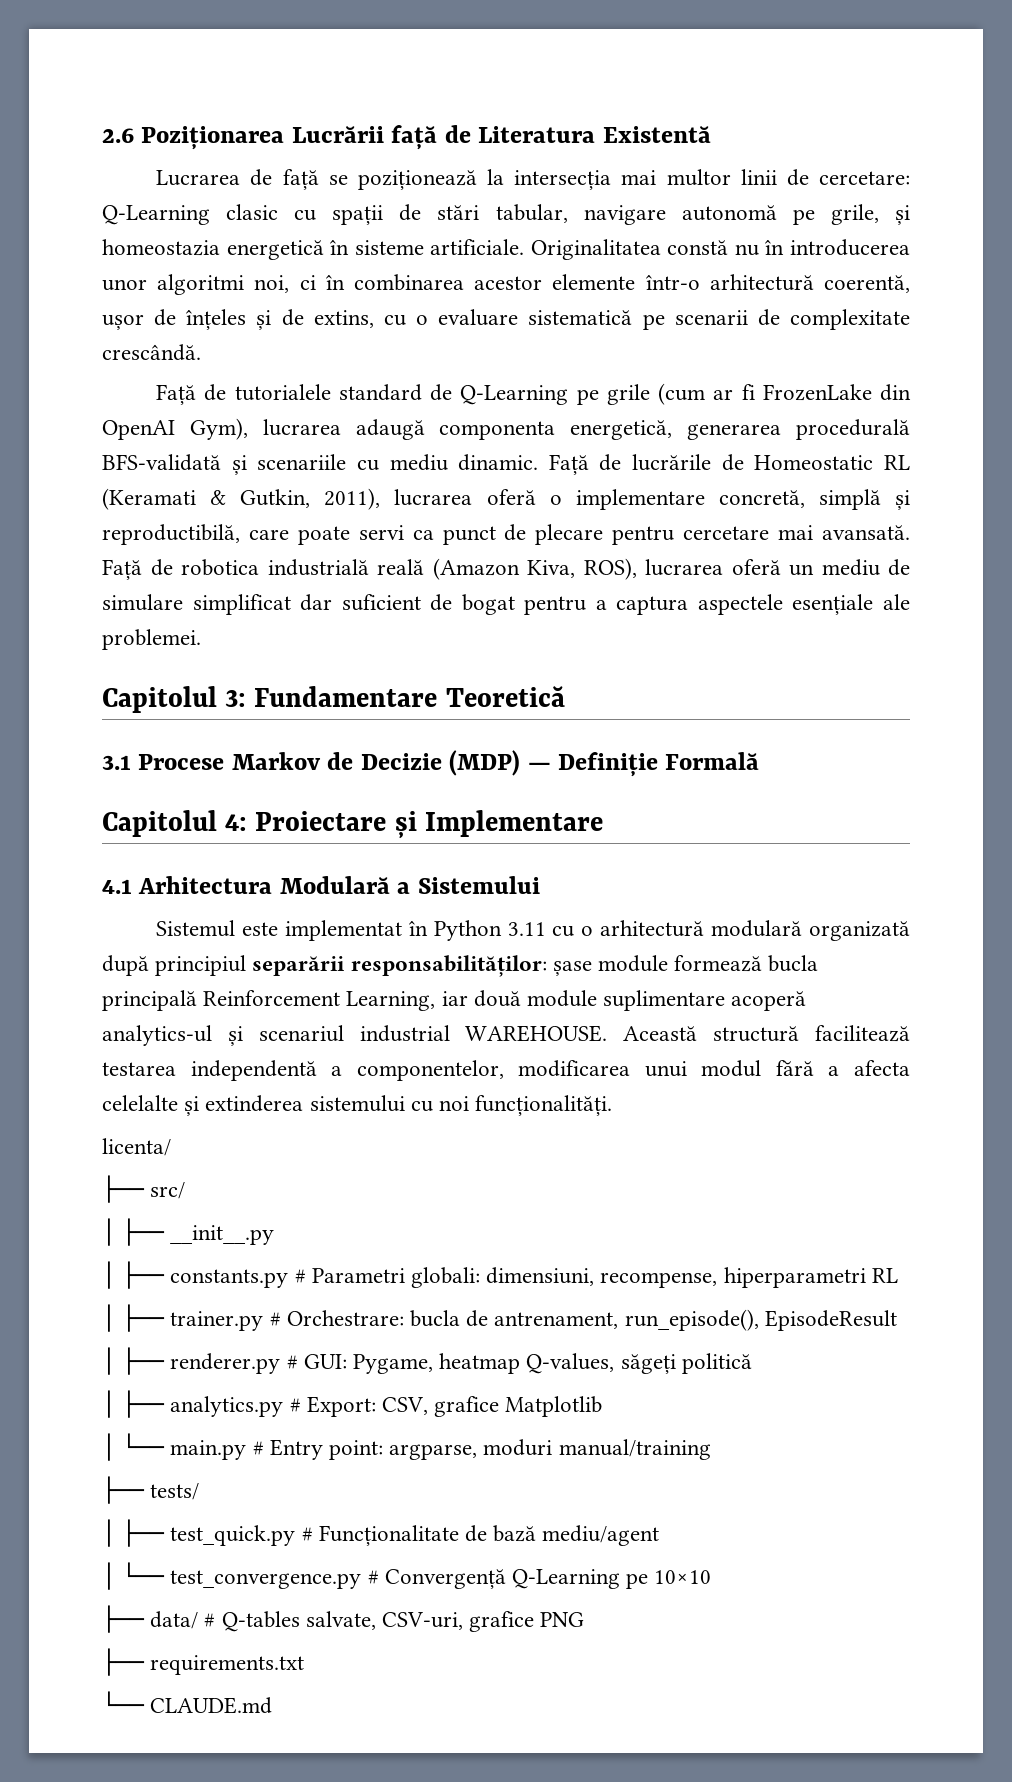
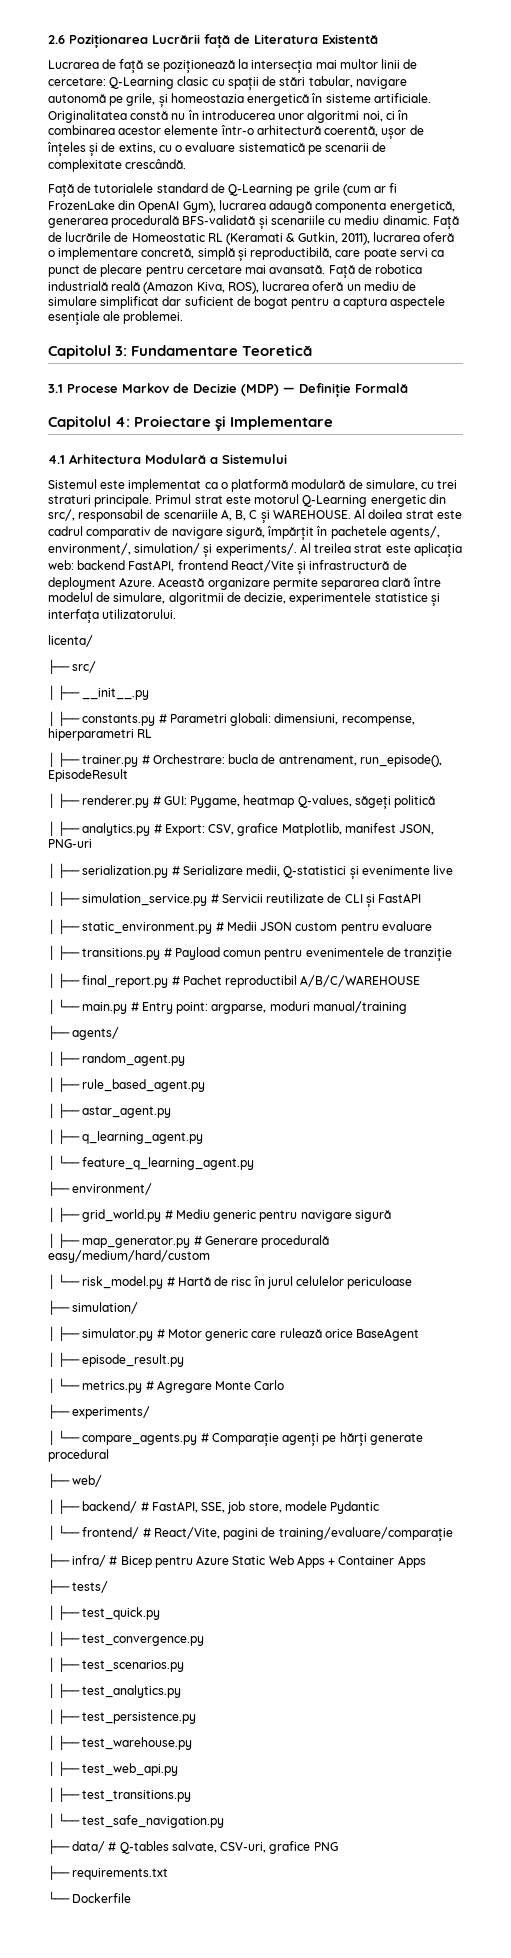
- Sistemul este implementat în Python 3.11 cu o arhitectură modulară organizată după principiul separării responsabilităților: șase module formează bucla principală Reinforcement Learning, iar două module suplimentare acoperă analytics-ul și scenariul industrial WAREHOUSE. Această structură facilitează testarea independentă a componentelor, modificarea unui modul fără a afecta celelalte și extinderea sistemului cu noi funcționalități.
+ Sistemul este implementat ca o platformă modulară de simulare, cu trei straturi principale. Primul strat este motorul Q-Learning energetic din src/, responsabil de scenariile A, B, C și WAREHOUSE. Al doilea strat este cadrul comparativ de navigare sigură, împărțit în pachetele agents/, environment/, simulation/ și experiments/. Al treilea strat este aplicația web: backend FastAPI, frontend React/Vite și infrastructură de deployment Azure. Această organizare permite separarea clară între modelul de simulare, algoritmii de decizie, experimentele statistice și interfața utilizatorului.
- │ ├── analytics.py # Export: CSV, grafice Matplotlib
+ │ ├── analytics.py # Export: CSV, grafice Matplotlib, manifest JSON, PNG-uri
+ │ ├── serialization.py # Serializare medii, Q-statistici și evenimente live
+ │ ├── simulation_service.py # Servicii reutilizate de CLI și FastAPI
+ │ ├── static_environment.py # Medii JSON custom pentru evaluare
+ │ ├── transitions.py # Payload comun pentru evenimentele de tranziție
+ │ ├── final_report.py # Pachet reproductibil A/B/C/WAREHOUSE
+ ├── agents/
+ │ ├── random_agent.py
+ │ ├── rule_based_agent.py
+ │ ├── astar_agent.py
+ │ ├── q_learning_agent.py
+ │ └── feature_q_learning_agent.py
+ ├── environment/
+ │ ├── grid_world.py # Mediu generic pentru navigare sigură
+ │ ├── map_generator.py # Generare procedurală easy/medium/hard/custom
+ │ └── risk_model.py # Hartă de risc în jurul celulelor periculoase
+ ├── simulation/
+ │ ├── simulator.py # Motor generic care rulează orice BaseAgent
+ │ ├── episode_result.py
+ │ └── metrics.py # Agregare Monte Carlo
+ ├── experiments/
+ │ └── compare_agents.py # Comparație agenți pe hărți generate procedural
+ ├── web/
+ │ ├── backend/ # FastAPI, SSE, job store, modele Pydantic
+ │ └── frontend/ # React/Vite, pagini de training/evaluare/comparație
+ ├── infra/ # Bicep pentru Azure Static Web Apps + Container Apps
- │ ├── test_quick.py # Funcționalitate de bază mediu/agent
- │ └── test_convergence.py # Convergență Q-Learning pe 10×10
+ │ ├── test_quick.py
+ │ ├── test_convergence.py
+ │ ├── test_scenarios.py
+ │ ├── test_analytics.py
+ │ ├── test_persistence.py
+ │ ├── test_warehouse.py
+ │ ├── test_web_api.py
+ │ ├── test_transitions.py
+ │ └── test_safe_navigation.py
- └── CLAUDE.md
+ └── Dockerfile

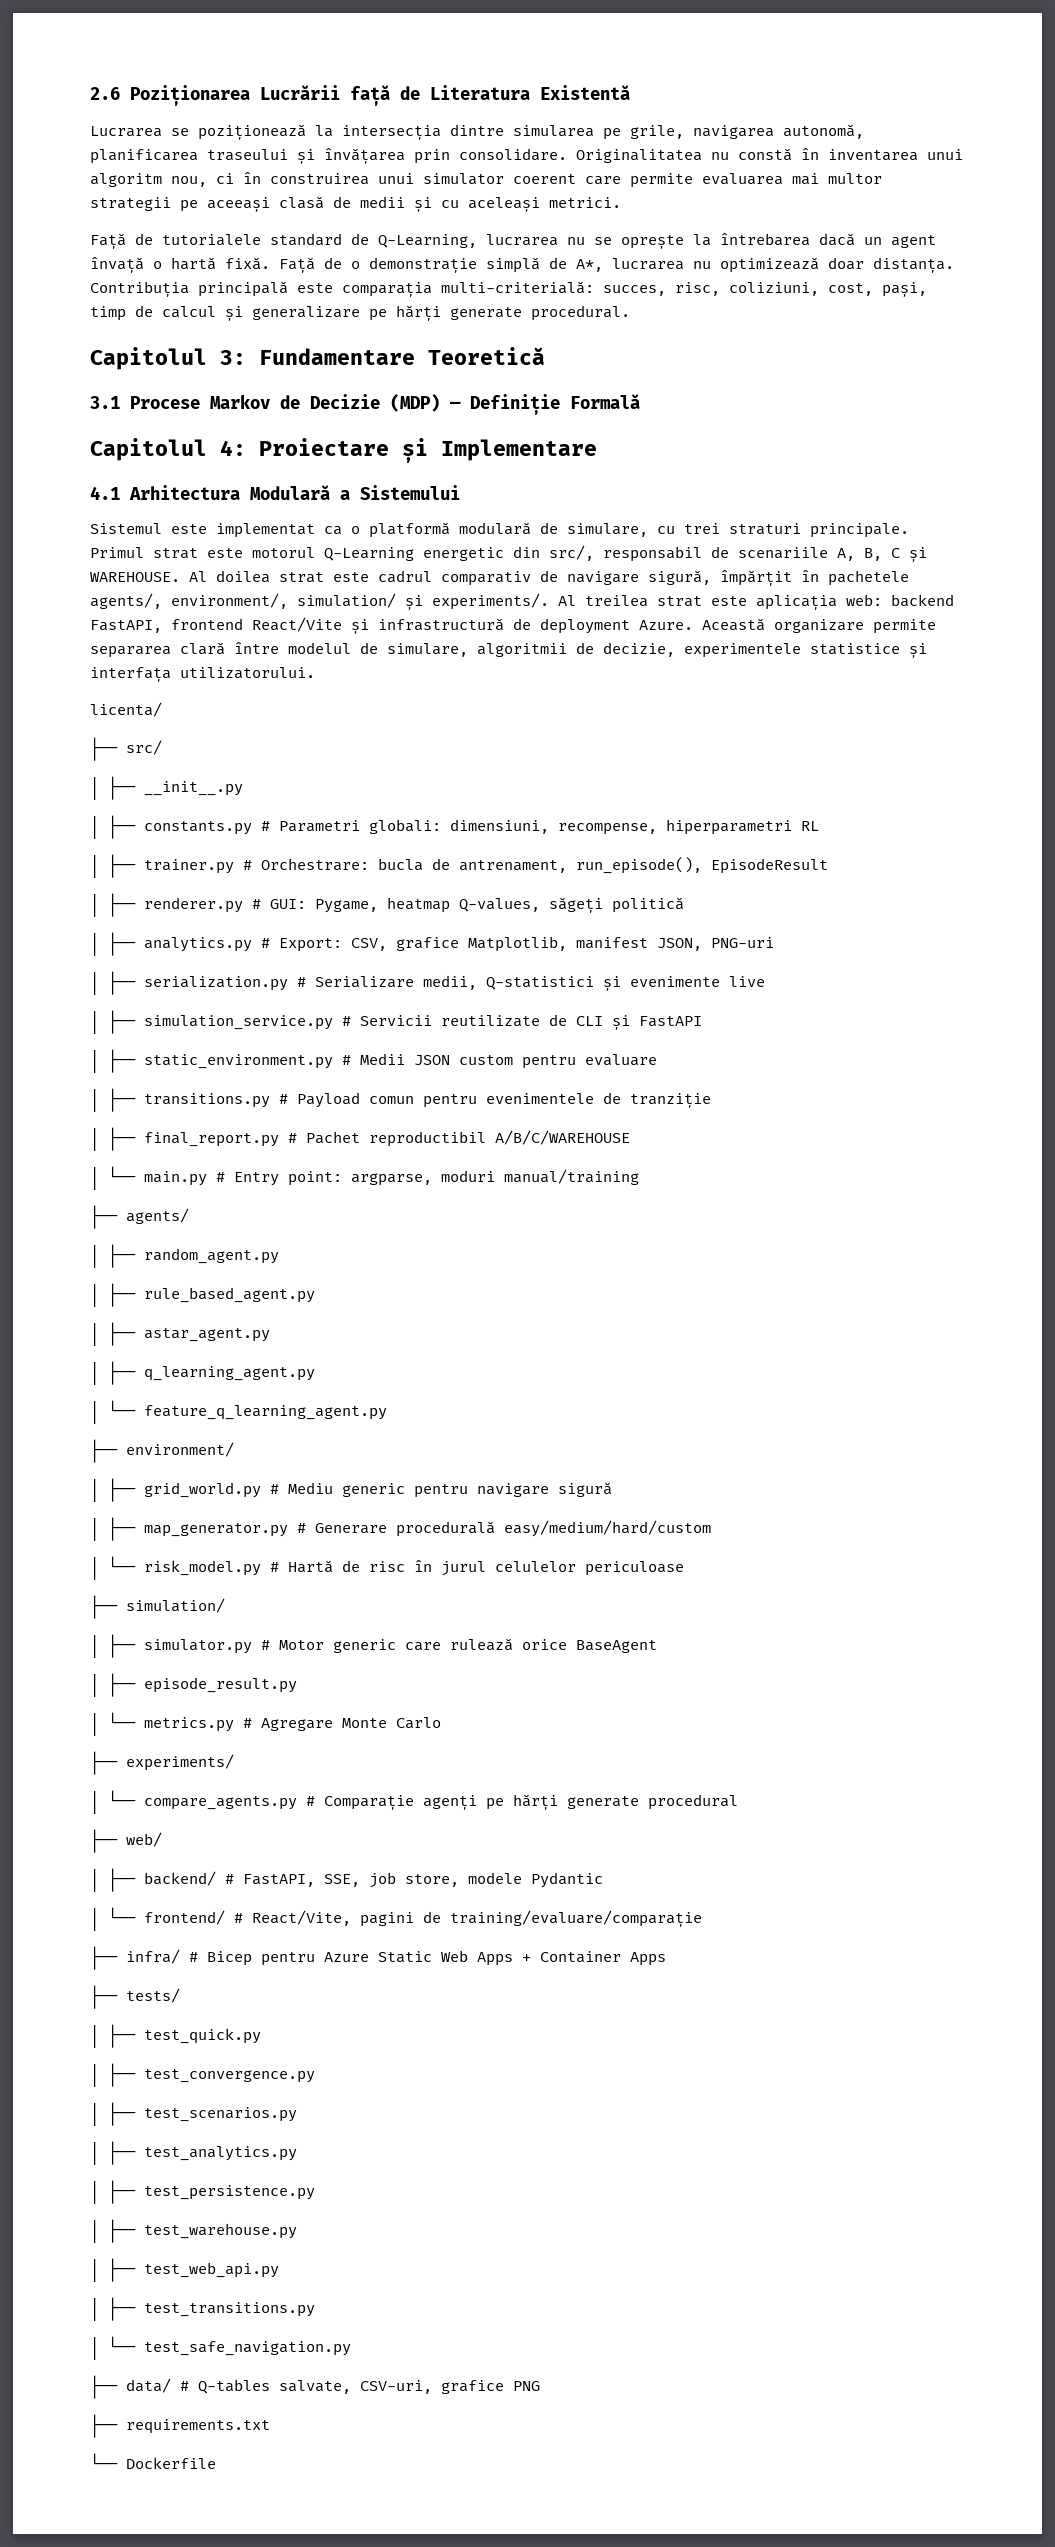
- Lucrarea de față se poziționează la intersecția mai multor linii de cercetare: Q-Learning clasic cu spații de stări tabular, navigare autonomă pe grile, și homeostazia energetică în sisteme artificiale. Originalitatea constă nu în introducerea unor algoritmi noi, ci în combinarea acestor elemente într-o arhitectură coerentă, ușor de înțeles și de extins, cu o evaluare sistematică pe scenarii de complexitate crescândă.
+ Lucrarea se poziționează la intersecția dintre simularea pe grile, navigarea autonomă, planificarea traseului și învățarea prin consolidare. Originalitatea nu constă în inventarea unui algoritm nou, ci în construirea unui simulator coerent care permite evaluarea mai multor strategii pe aceeași clasă de medii și cu aceleași metrici.
- Față de tutorialele standard de Q-Learning pe grile (cum ar fi FrozenLake din OpenAI Gym), lucrarea adaugă componenta energetică, generarea procedurală BFS-validată și scenariile cu mediu dinamic. Față de lucrările de Homeostatic RL (Keramati & Gutkin, 2011), lucrarea oferă o implementare concretă, simplă și reproductibilă, care poate servi ca punct de plecare pentru cercetare mai avansată. Față de robotica industrială reală (Amazon Kiva, ROS), lucrarea oferă un mediu de simulare simplificat dar suficient de bogat pentru a captura aspectele esențiale ale problemei.
+ Față de tutorialele standard de Q-Learning, lucrarea nu se oprește la întrebarea dacă un agent învață o hartă fixă. Față de o demonstrație simplă de A*, lucrarea nu optimizează doar distanța. Contribuția principală este comparația multi-criterială: succes, risc, coliziuni, cost, pași, timp de calcul și generalizare pe hărți generate procedural.

